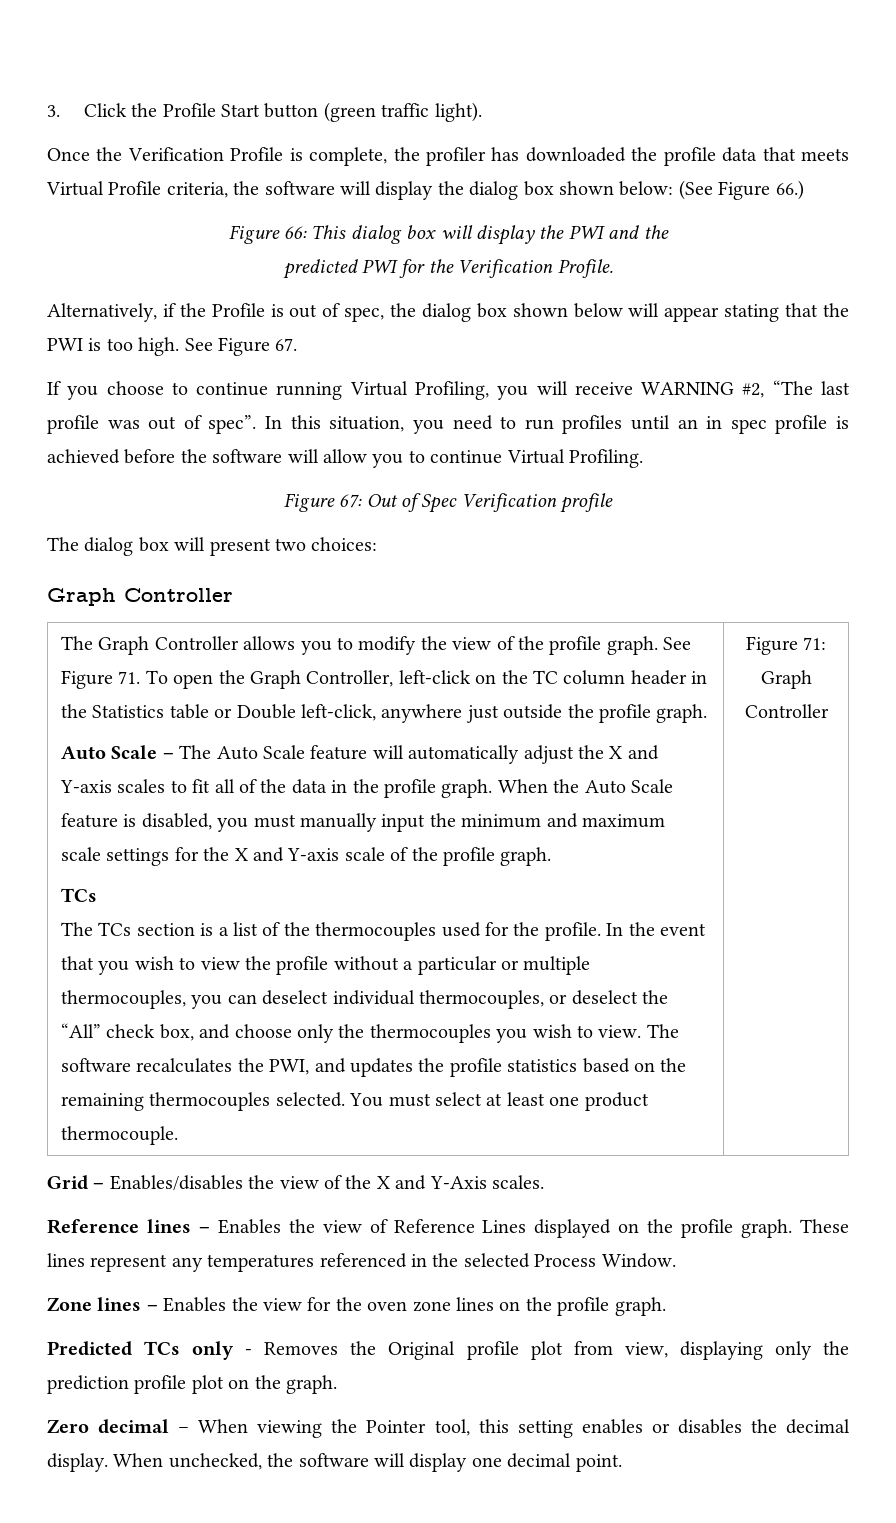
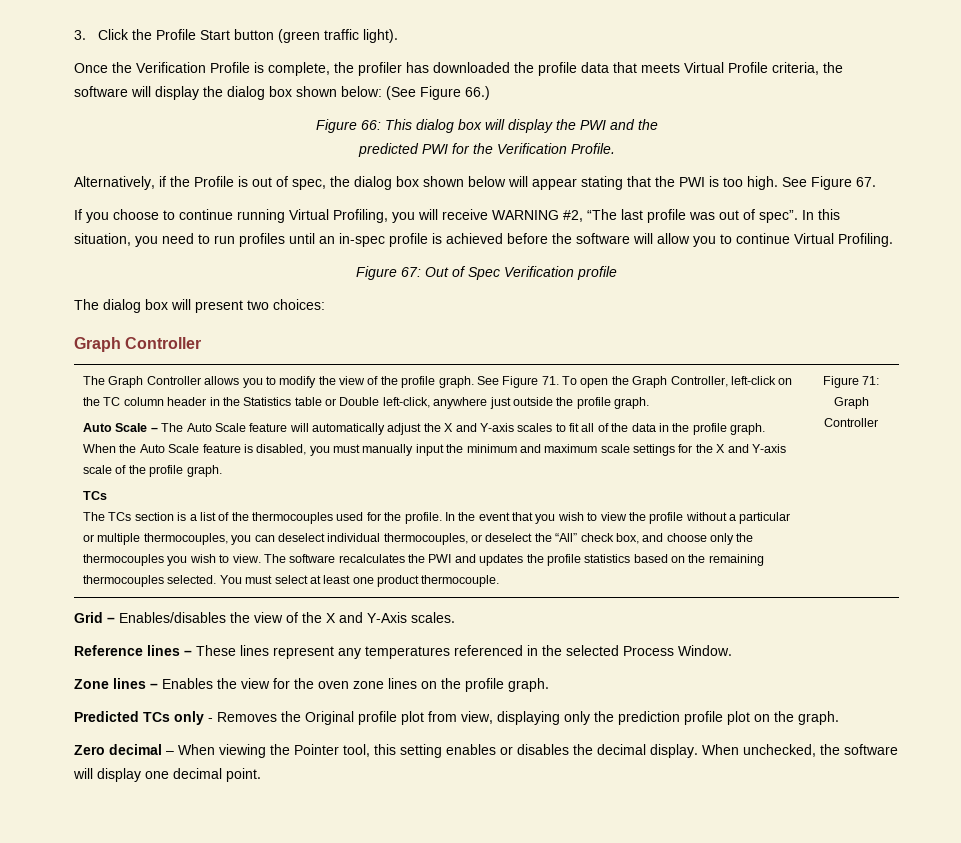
- In this situation, you need to run profiles until an in spec profile is achieved before the software will allow you to continue Virtual Profiling.
+ In this situation, you need to run profiles until an in-spec profile is achieved before the software will allow you to continue Virtual Profiling.
- The software recalculates the PWI, and updates the profile statistics based on the remaining thermocouples selected.
+ The software recalculates the PWI and updates the profile statistics based on the remaining thermocouples selected.
- Reference lines – Enables the view of Reference Lines displayed on the profile graph. These lines represent any temperatures referenced in the selected Process Window.
+ Reference lines – These lines represent any temperatures referenced in the selected Process Window.

